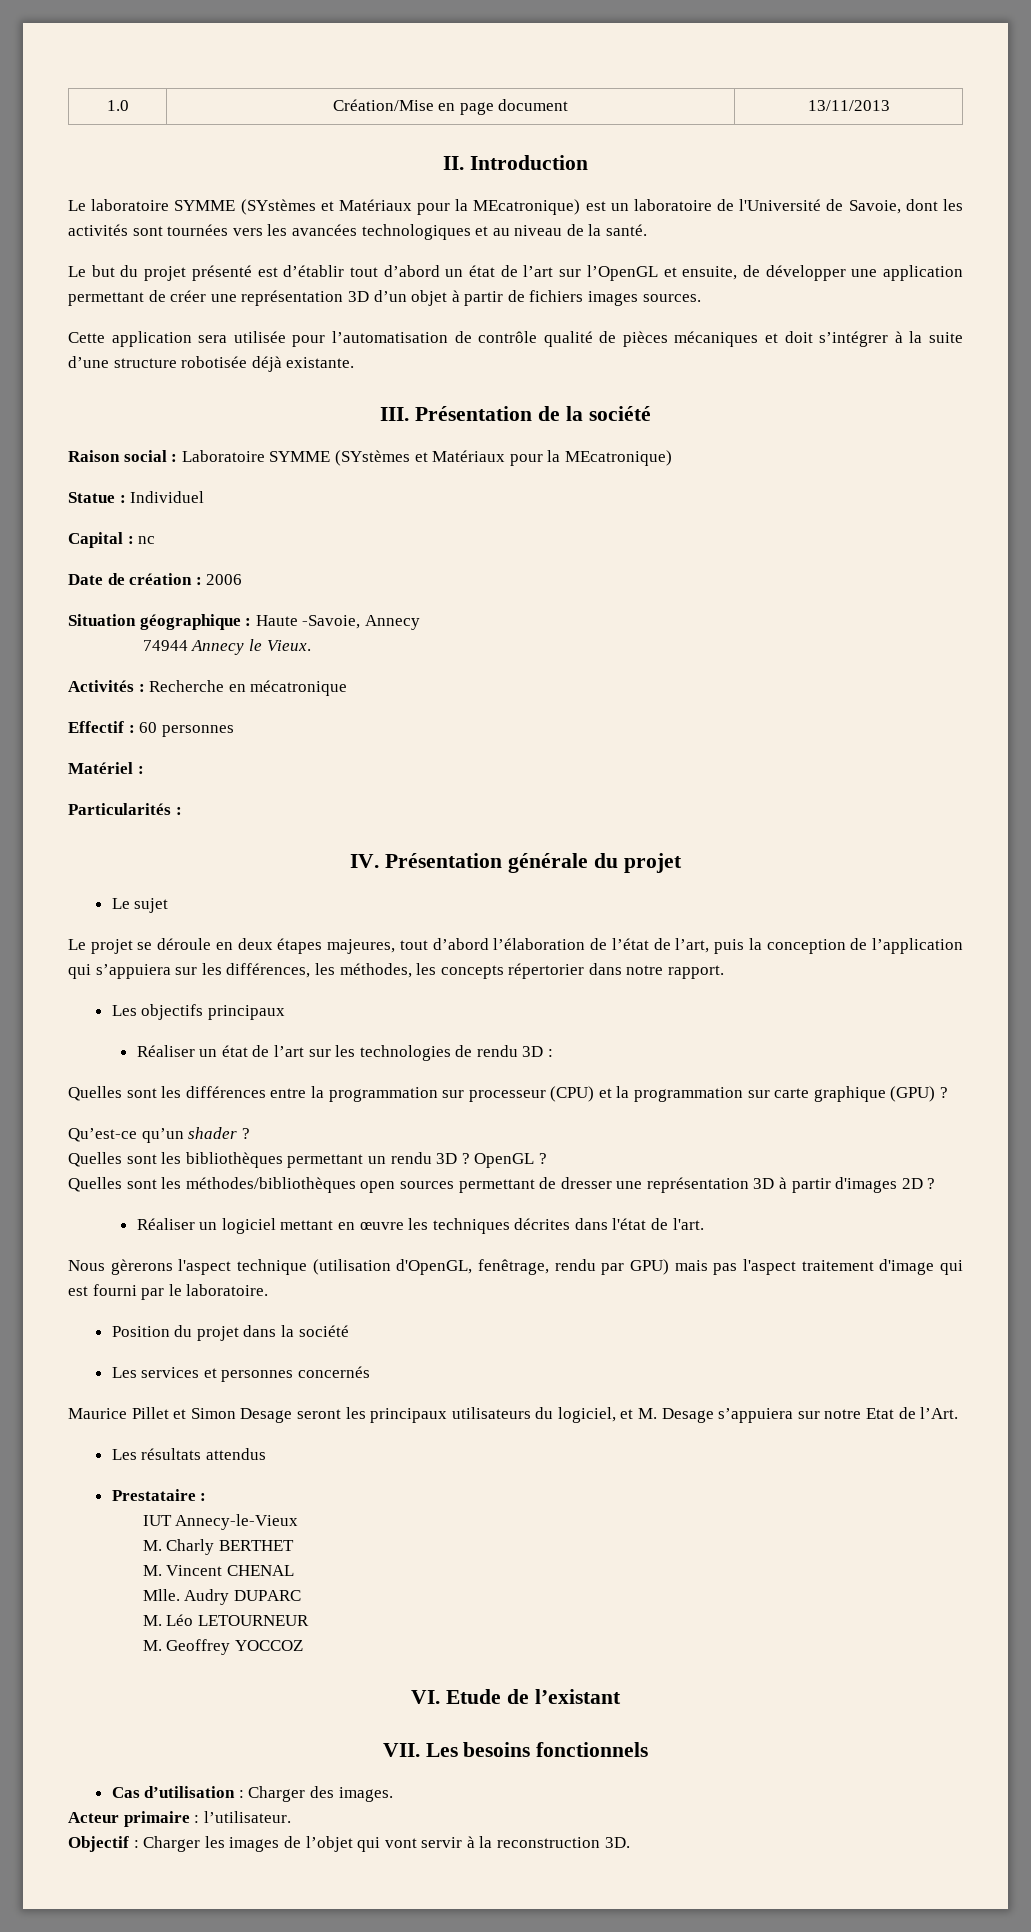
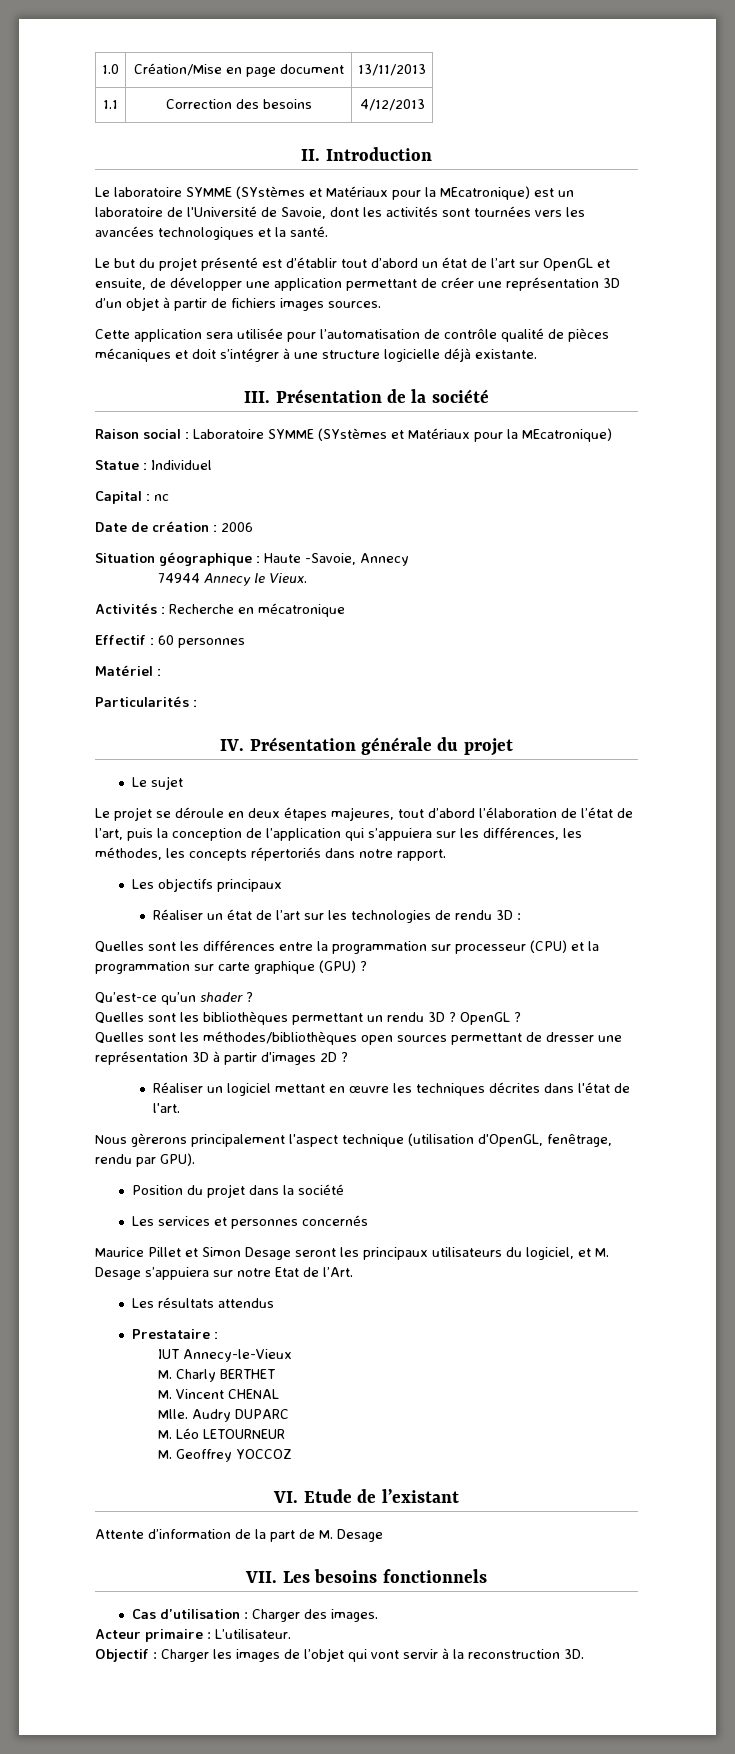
+ 1.1 | Correction des besoins | 4/12/2013
- Le laboratoire SYMME (SYstèmes et Matériaux pour la MEcatronique) est un laboratoire de l'Université de Savoie, dont les activités sont tournées vers les avancées technologiques et au niveau de la santé.
+ Le laboratoire SYMME (SYstèmes et Matériaux pour la MEcatronique) est un laboratoire de l'Université de Savoie, dont les activités sont tournées vers les avancées technologiques et la santé.
- Le but du projet présenté est d’établir tout d’abord un état de l’art sur l’OpenGL et ensuite, de développer une application permettant de créer une représentation 3D d’un objet à partir de fichiers images sources.
+ Le but du projet présenté est d’établir tout d’abord un état de l’art sur OpenGL et ensuite, de développer une application permettant de créer une représentation 3D d’un objet à partir de fichiers images sources.
- Cette application sera utilisée pour l’automatisation de contrôle qualité de pièces mécaniques et doit s’intégrer à la suite d’une structure robotisée déjà existante.
+ Cette application sera utilisée pour l’automatisation de contrôle qualité de pièces mécaniques et doit s’intégrer à une structure logicielle déjà existante.
- Le projet se déroule en deux étapes majeures, tout d’abord l’élaboration de l’état de l’art, puis la conception de l’application qui s’appuiera sur les différences, les méthodes, les concepts répertorier dans notre rapport.
+ Le projet se déroule en deux étapes majeures, tout d’abord l’élaboration de l’état de l’art, puis la conception de l’application qui s’appuiera sur les différences, les méthodes, les concepts répertoriés dans notre rapport.
- Nous gèrerons l'aspect technique (utilisation d'OpenGL, fenêtrage, rendu par GPU) mais pas l'aspect traitement d'image qui est fourni par le laboratoire.
+ Nous gèrerons principalement l'aspect technique (utilisation d'OpenGL, fenêtrage, rendu par GPU).
+ Attente d’information de la part de M. Desage
- Acteur primaire : l’utilisateur.
+ Acteur primaire : L’utilisateur.

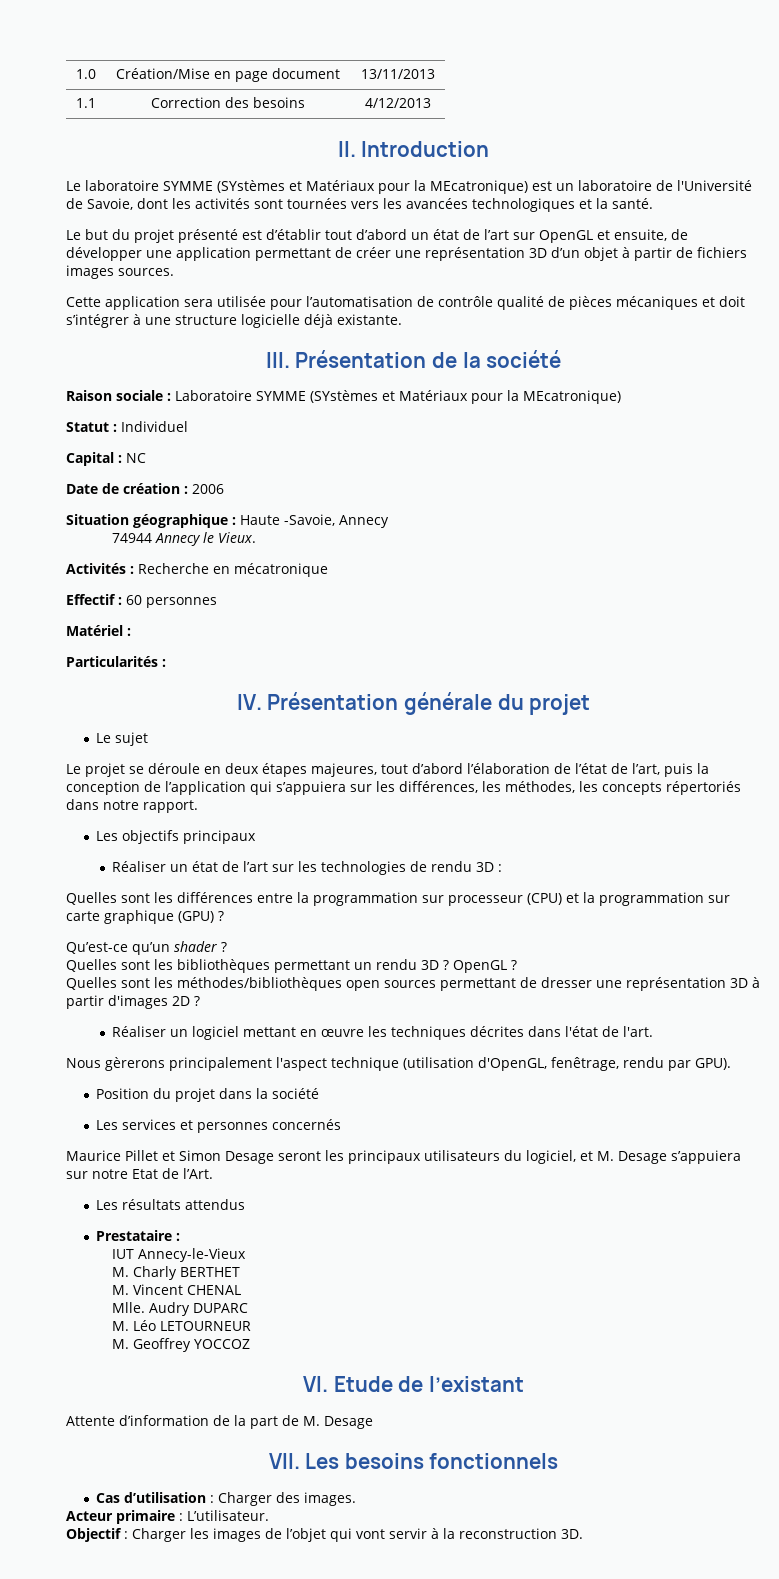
- Raison social : Laboratoire SYMME (SYstèmes et Matériaux pour la MEcatronique)
+ Raison sociale : Laboratoire SYMME (SYstèmes et Matériaux pour la MEcatronique)
- Statue : Individuel
+ Statut : Individuel
- Capital : nc
+ Capital : NC

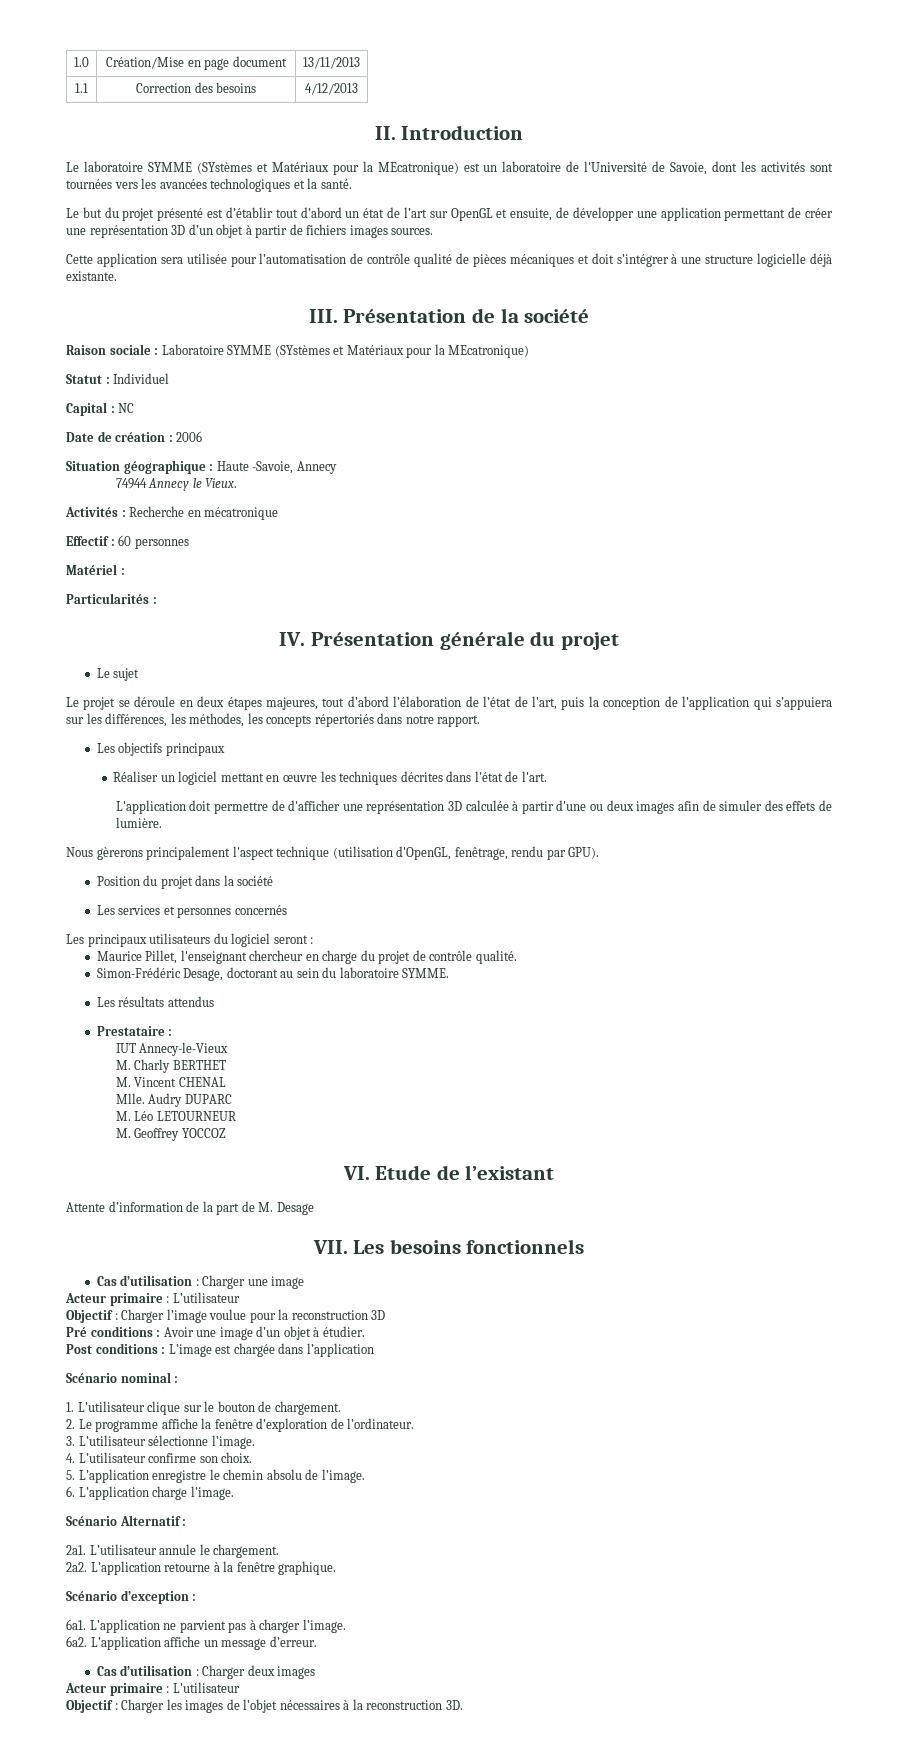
- Réaliser un état de l’art sur les technologies de rendu 3D :
- Quelles sont les différences entre la programmation sur processeur (CPU) et la programmation sur carte graphique (GPU) ?
- Qu’est-ce qu’un shader ?
- Quelles sont les bibliothèques permettant un rendu 3D ? OpenGL ?
- Quelles sont les méthodes/bibliothèques open sources permettant de dresser une représentation 3D à partir d'images 2D ?
+ L'application doit permettre de d'afficher une représentation 3D calculée à partir d'une ou deux images afin de simuler des effets de lumière.
- Maurice Pillet et Simon Desage seront les principaux utilisateurs du logiciel, et M. Desage s’appuiera sur notre Etat de l’Art.
+ Les principaux utilisateurs du logiciel seront :
+ Maurice Pillet, l'enseignant chercheur en charge du projet de contrôle qualité.
+ Simon-Frédéric Desage, doctorant au sein du laboratoire SYMME.
- Cas d’utilisation : Charger des images.
- Acteur primaire : L’utilisateur.
+ Cas d’utilisation : Charger une image
+ Acteur primaire : L’utilisateur
+ Objectif : Charger l’image voulue pour la reconstruction 3D
+ Pré conditions : Avoir une image d’un objet à étudier.
+ Post conditions : L’image est chargée dans l’application
+ Scénario nominal :
+ 1. L’utilisateur clique sur le bouton de chargement.
+ 2. Le programme affiche la fenêtre d’exploration de l’ordinateur.
+ 3. L’utilisateur sélectionne l’image.
+ 4. L’utilisateur confirme son choix.
+ 5. L’application enregistre le chemin absolu de l’image.
+ 6. L’application charge l’image.
+ Scénario Alternatif :
+ 2a1. L’utilisateur annule le chargement.
+ 2a2. L’application retourne à la fenêtre graphique.
+ Scénario d’exception :
+ 6a1. L’application ne parvient pas à charger l’image.
+ 6a2. L’application affiche un message d’erreur.
+ Cas d’utilisation : Charger deux images
+ Acteur primaire : L’utilisateur
- Objectif : Charger les images de l’objet qui vont servir à la reconstruction 3D.
+ Objectif : Charger les images de l’objet nécessaires à la reconstruction 3D.

